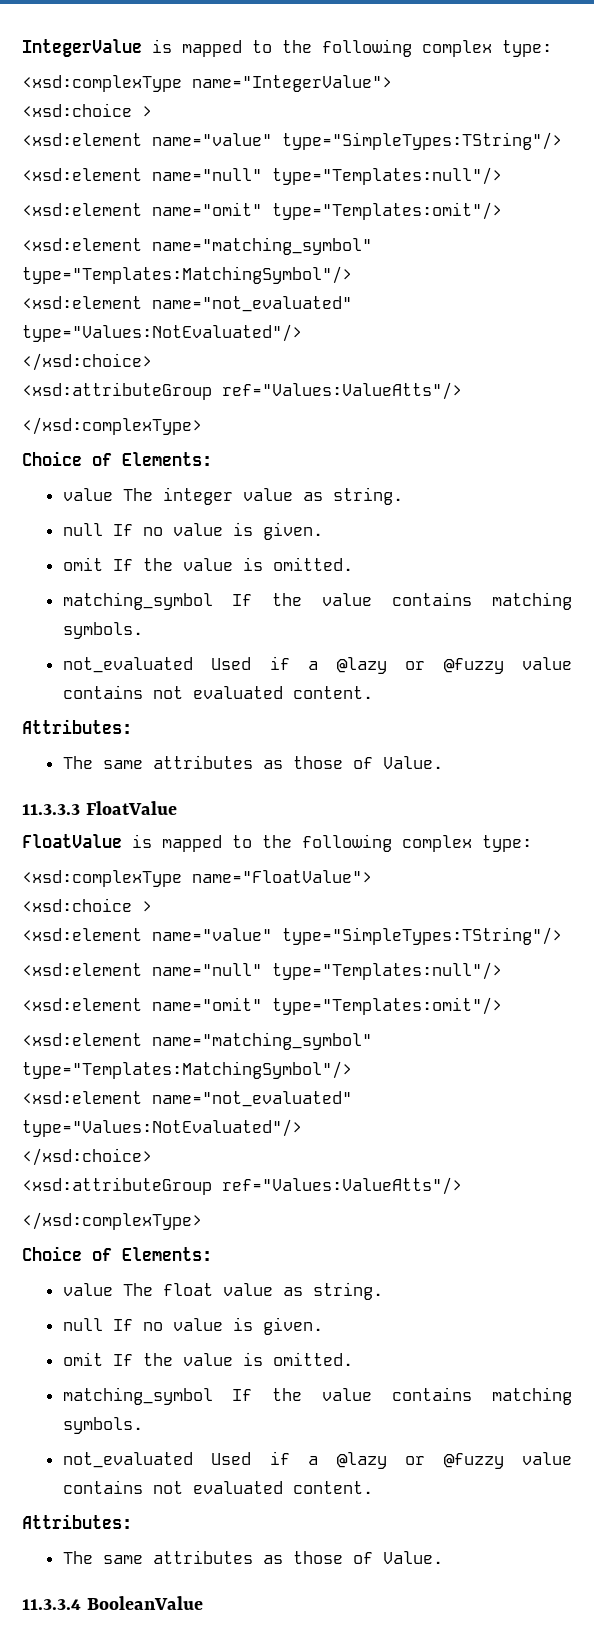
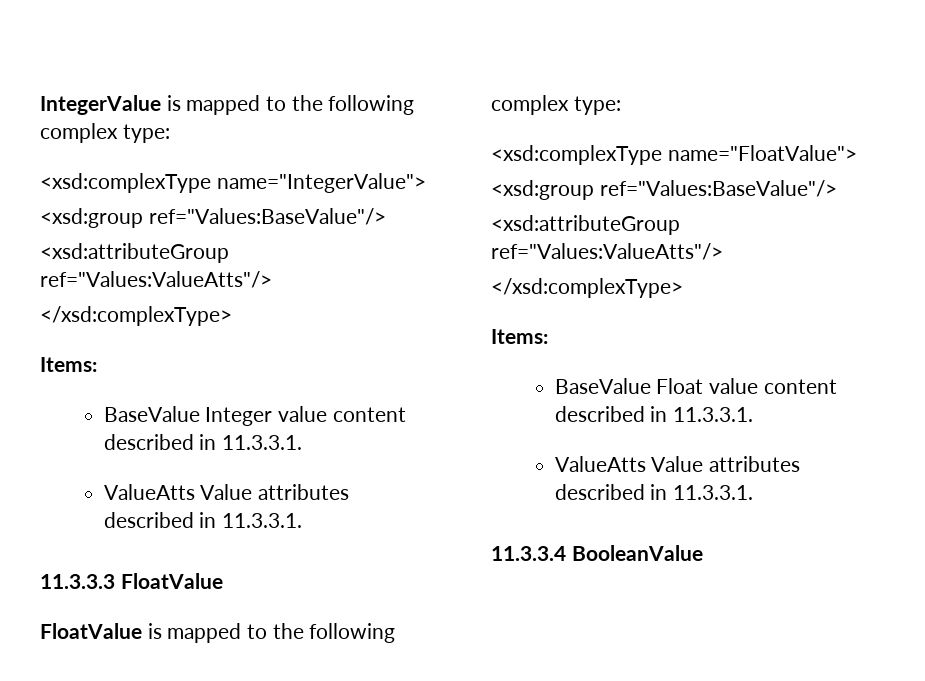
  <xsd:complexType name="IntegerValue">
- <xsd:choice >
- <xsd:element name="value" type="SimpleTypes:TString"/>
- <xsd:element name="null" type="Templates:null"/>
- <xsd:element name="omit" type="Templates:omit"/>
- <xsd:element name="matching_symbol" type="Templates:MatchingSymbol"/>
- <xsd:element name="not_evaluated" type="Values:NotEvaluated"/>
- </xsd:choice>
+ <xsd:group ref="Values:BaseValue"/>
  <xsd:attributeGroup ref="Values:ValueAtts"/>
  </xsd:complexType>
- Choice of Elements:
- value The integer value as string.
- null If no value is given.
- omit If the value is omitted.
- matching_symbol If the value contains matching symbols.
- not_evaluated Used if a @lazy or @fuzzy value contains not evaluated content.
- Attributes:
- The same attributes as those of Value.
+ Items:
+ BaseValue Integer value content described in 11.3.3.1.
+ ValueAtts Value attributes described in 11.3.3.1.
  <xsd:complexType name="FloatValue">
- <xsd:choice >
- <xsd:element name="value" type="SimpleTypes:TString"/>
- <xsd:element name="null" type="Templates:null"/>
- <xsd:element name="omit" type="Templates:omit"/>
- <xsd:element name="matching_symbol" type="Templates:MatchingSymbol"/>
- <xsd:element name="not_evaluated" type="Values:NotEvaluated"/>
- </xsd:choice>
+ <xsd:group ref="Values:BaseValue"/>
  <xsd:attributeGroup ref="Values:ValueAtts"/>
  </xsd:complexType>
- Choice of Elements:
- value The float value as string.
- null If no value is given.
- omit If the value is omitted.
- matching_symbol If the value contains matching symbols.
- not_evaluated Used if a @lazy or @fuzzy value contains not evaluated content.
- Attributes:
- The same attributes as those of Value.
+ Items:
+ BaseValue Float value content described in 11.3.3.1.
+ ValueAtts Value attributes described in 11.3.3.1.

